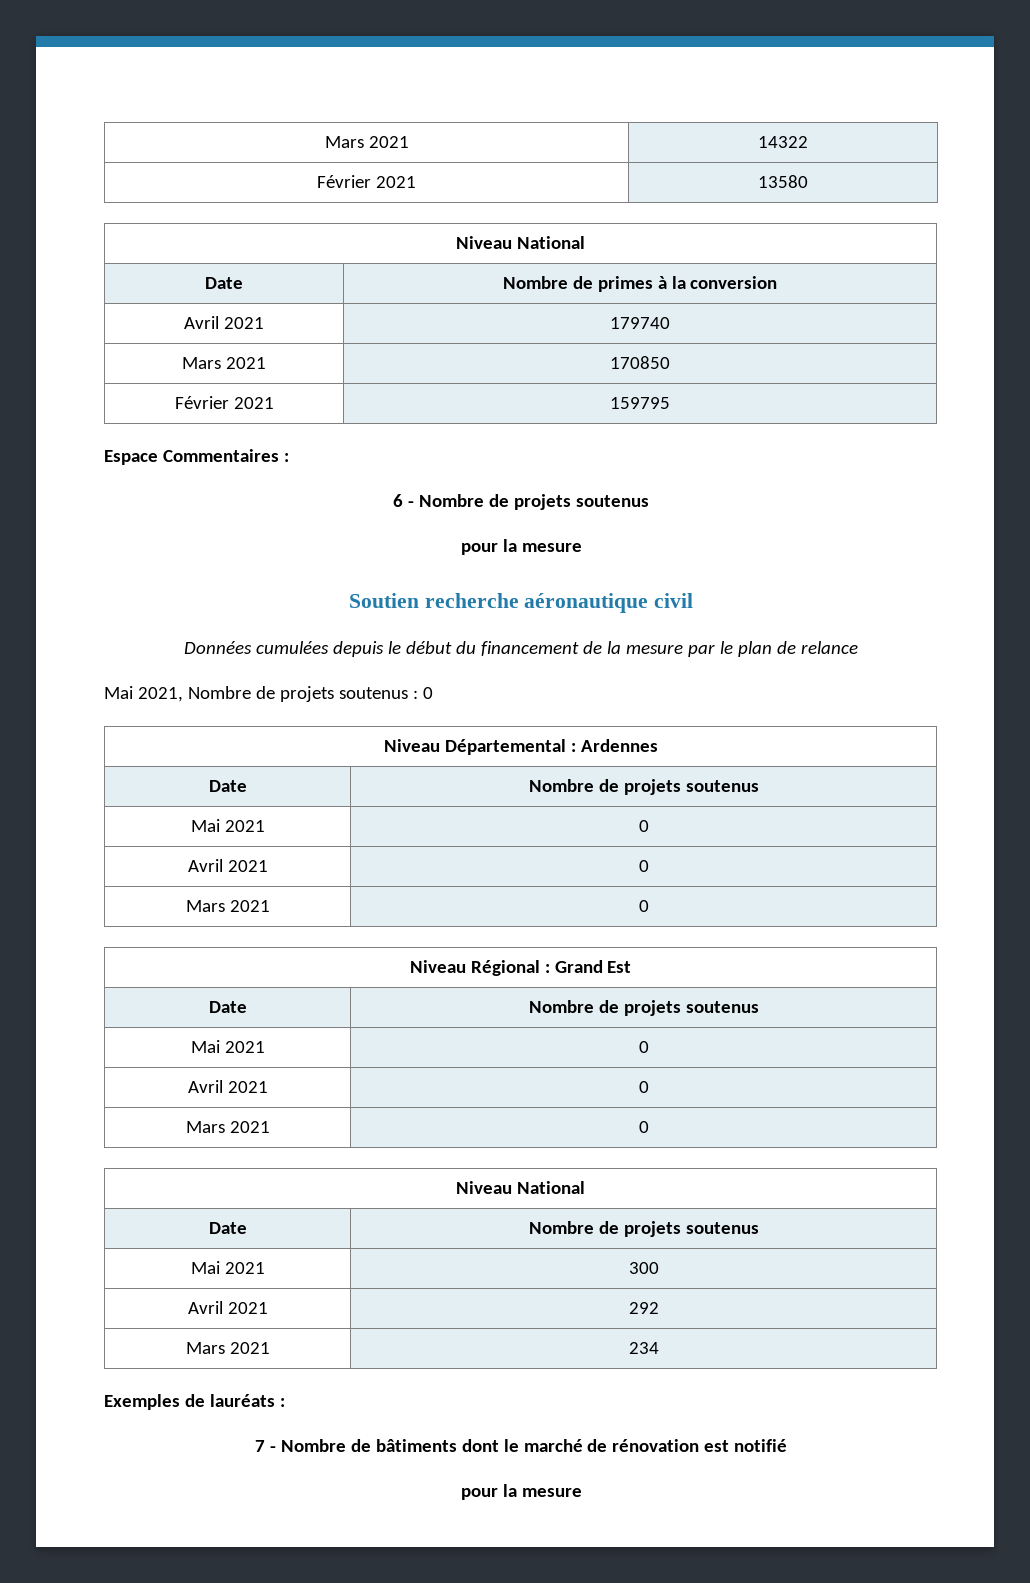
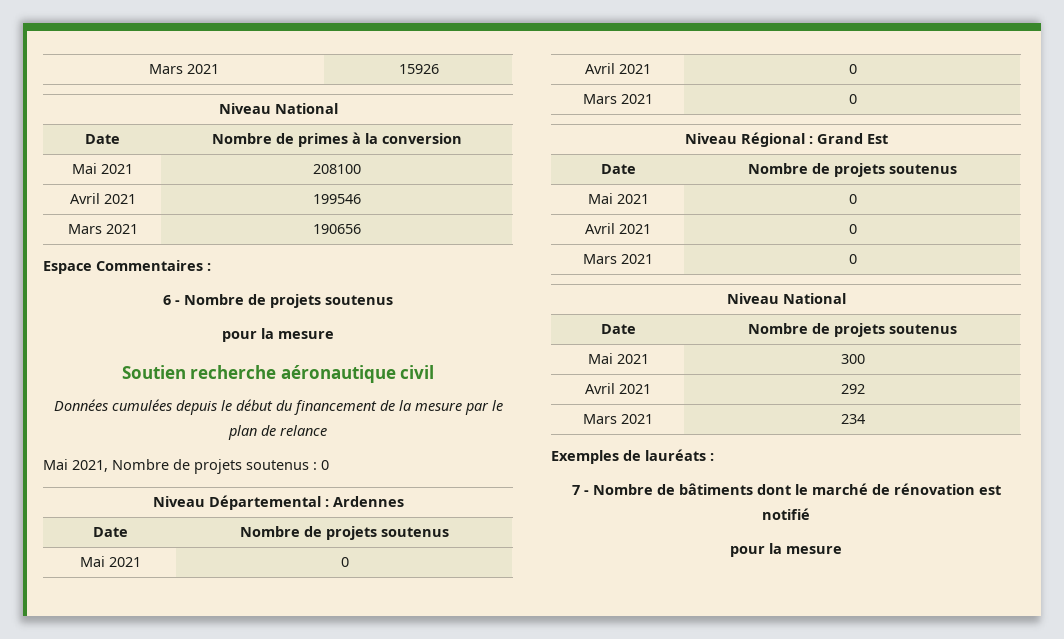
- Mars 2021 | 14322
- Février 2021 | 13580
+ Mars 2021 | 15926
- Avril 2021 | 179740
- Mars 2021 | 170850
- Février 2021 | 159795
+ Mai 2021 | 208100
+ Avril 2021 | 199546
+ Mars 2021 | 190656

